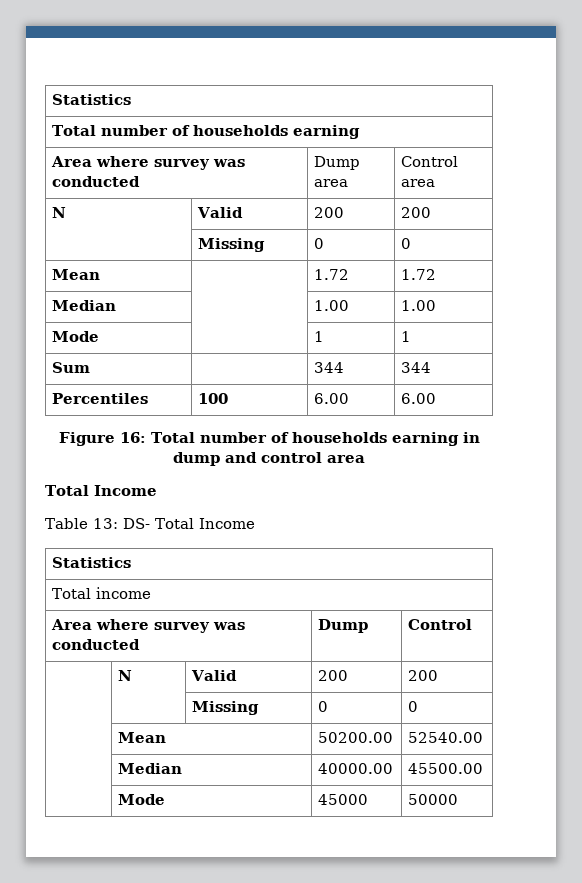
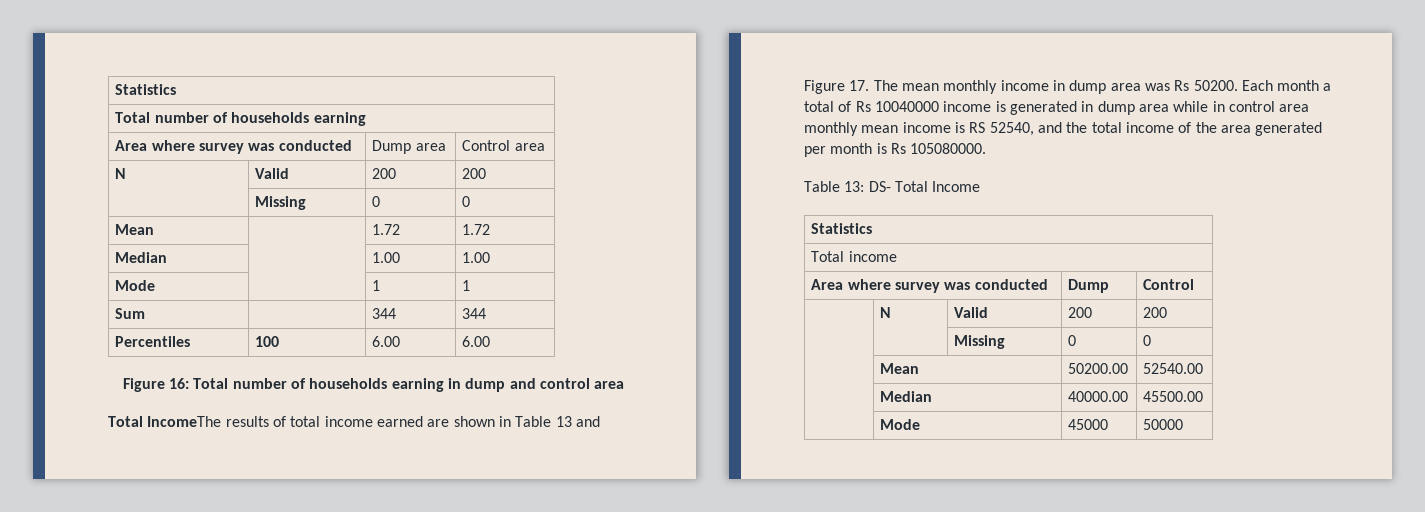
  Figure 16: Total number of households earning in dump and control area
- Total Income
+ Total IncomeThe results of total income earned are shown in Table 13 and Figure 17. The mean monthly income in dump area was Rs 50200. Each month a total of Rs 10040000 income is generated in dump area while in control area monthly mean income is RS 52540, and the total income of the area generated per month is Rs 105080000.

